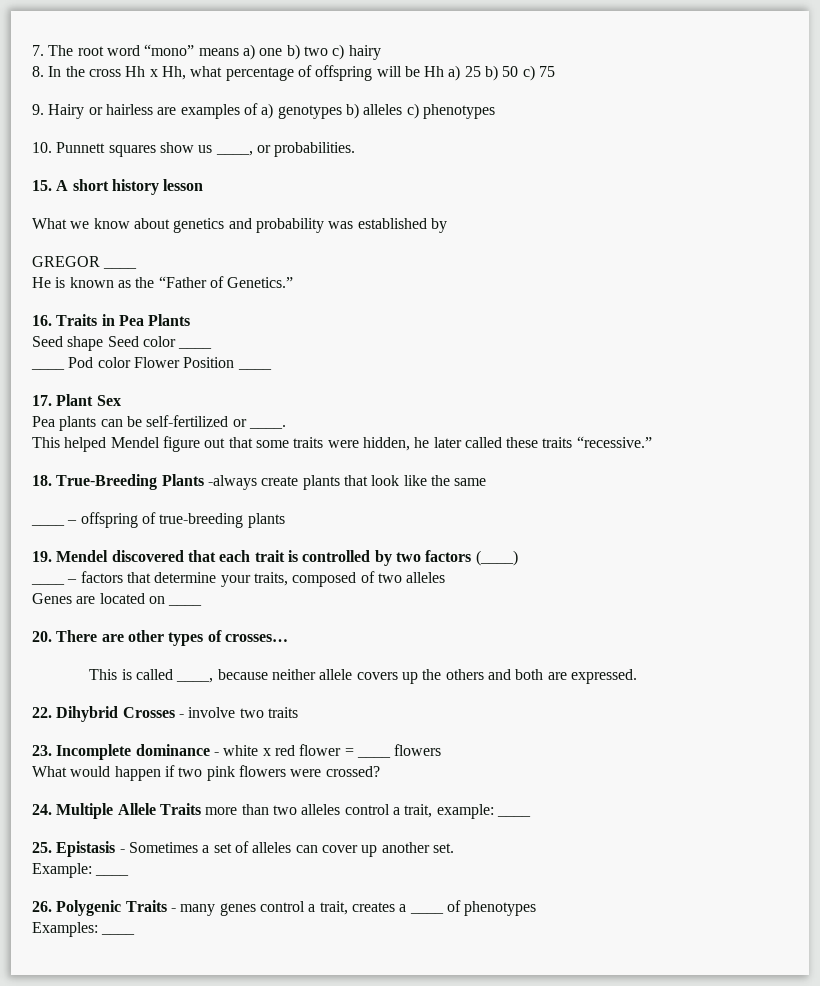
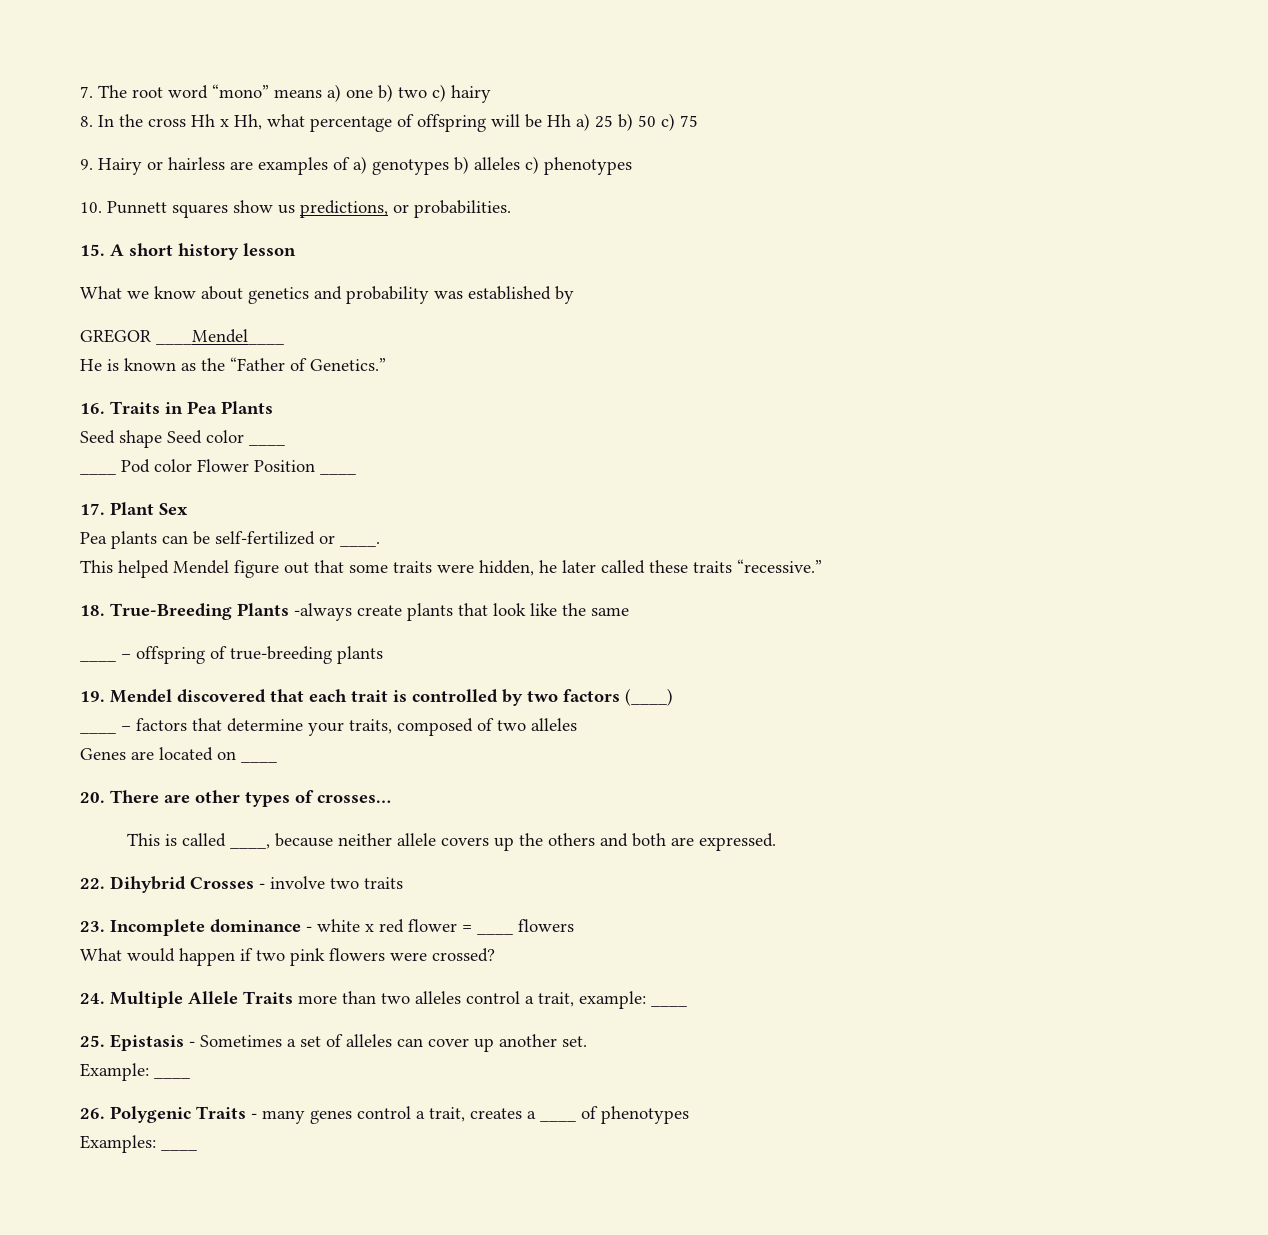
- 10. Punnett squares show us ____, or probabilities.
+ 10. Punnett squares show us predictions, or probabilities.
- GREGOR ____
+ GREGOR ____Mendel____

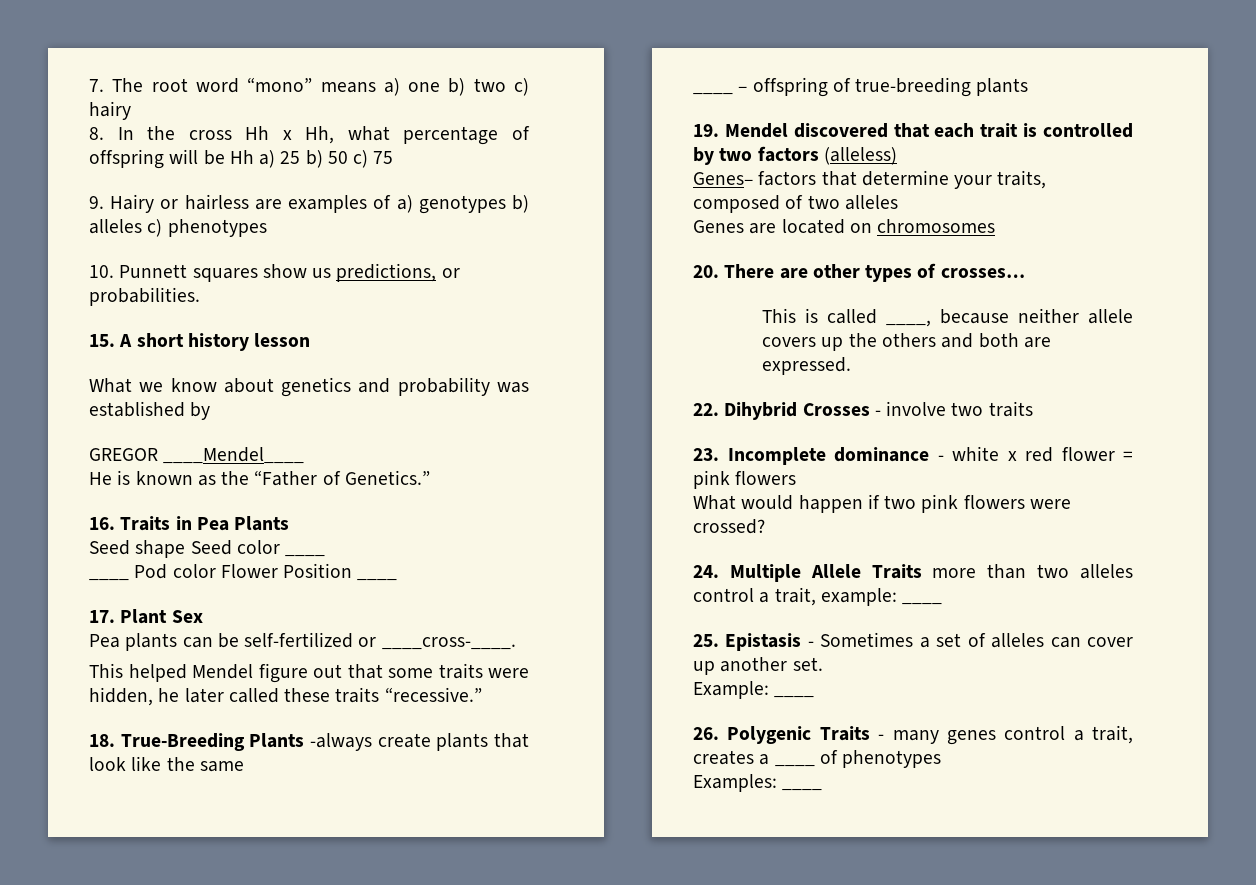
- Pea plants can be self-fertilized or ____.
+ Pea plants can be self-fertilized or ____cross-____.
- 19. Mendel discovered that each trait is controlled by two factors (____)
- ____ – factors that determine your traits, composed of two alleles
+ 19. Mendel discovered that each trait is controlled by two factors (alleless)
+ Genes– factors that determine your traits, composed of two alleles
- Genes are located on ____
+ Genes are located on chromosomes
- 23. Incomplete dominance - white x red flower = ____ flowers
+ 23. Incomplete dominance - white x red flower = pink flowers

